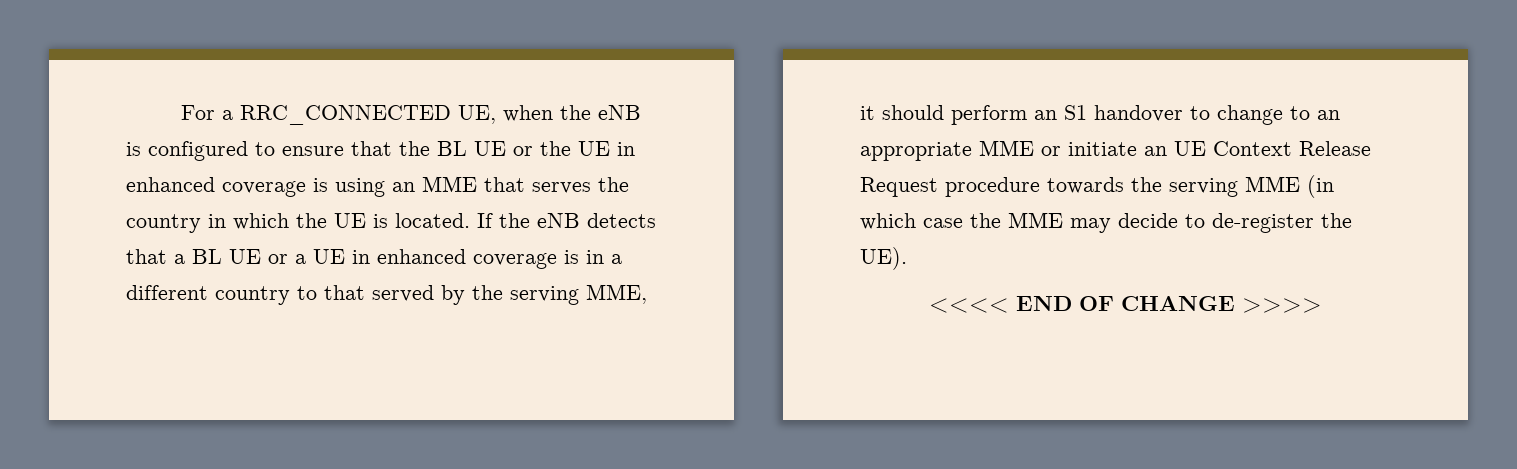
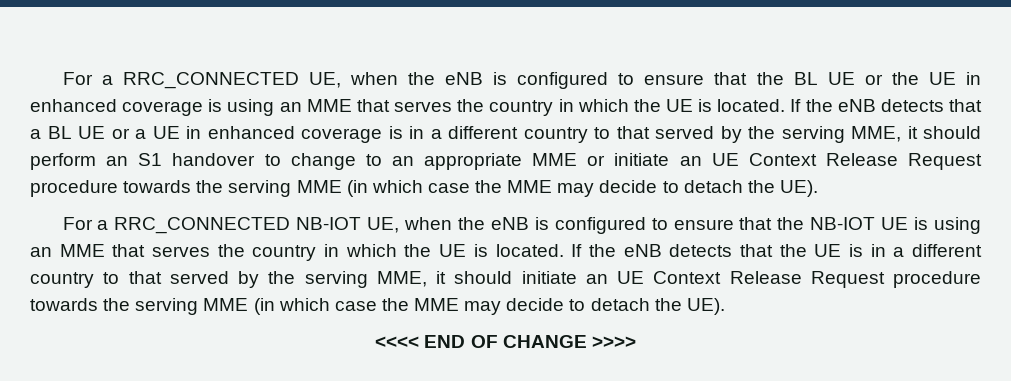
- If the eNB detects that a BL UE or a UE in enhanced coverage is in a different country to that served by the serving MME, it should perform an S1 handover to change to an appropriate MME or initiate an UE Context Release Request procedure towards the serving MME (in which case the MME may decide to de-register the UE).
+ If the eNB detects that a BL UE or a UE in enhanced coverage is in a different country to that served by the serving MME, it should perform an S1 handover to change to an appropriate MME or initiate an UE Context Release Request procedure towards the serving MME (in which case the MME may decide to detach the UE).
+ For a RRC_CONNECTED NB-IOT UE, when the eNB is configured to ensure that the NB-IOT UE is using an MME that serves the country in which the UE is located. If the eNB detects that the UE is in a different country to that served by the serving MME, it should initiate an UE Context Release Request procedure towards the serving MME (in which case the MME may decide to detach the UE).

